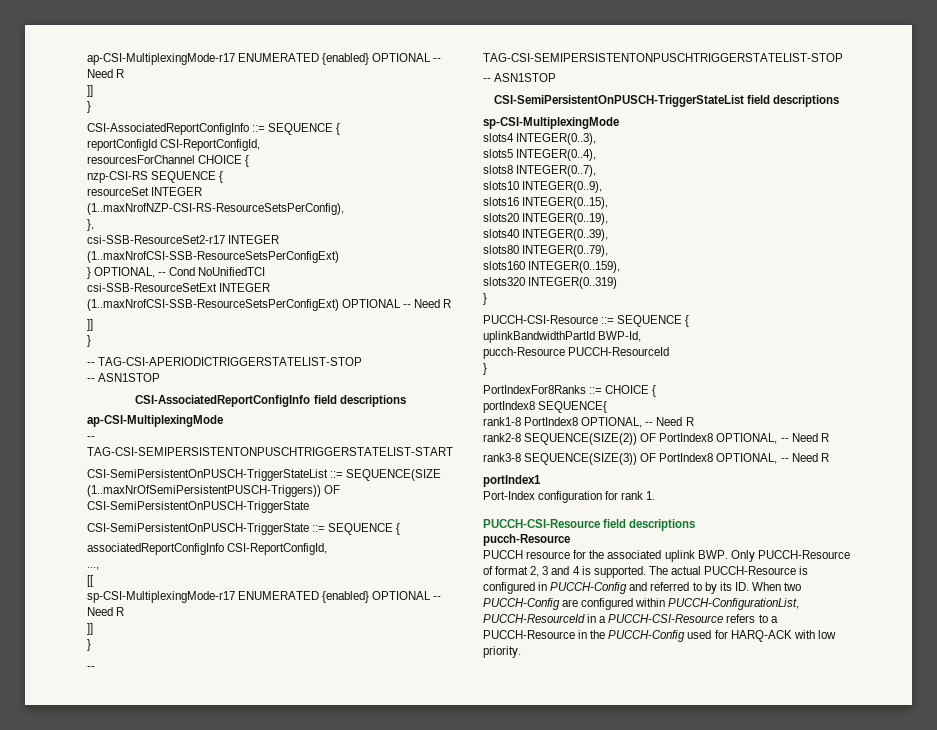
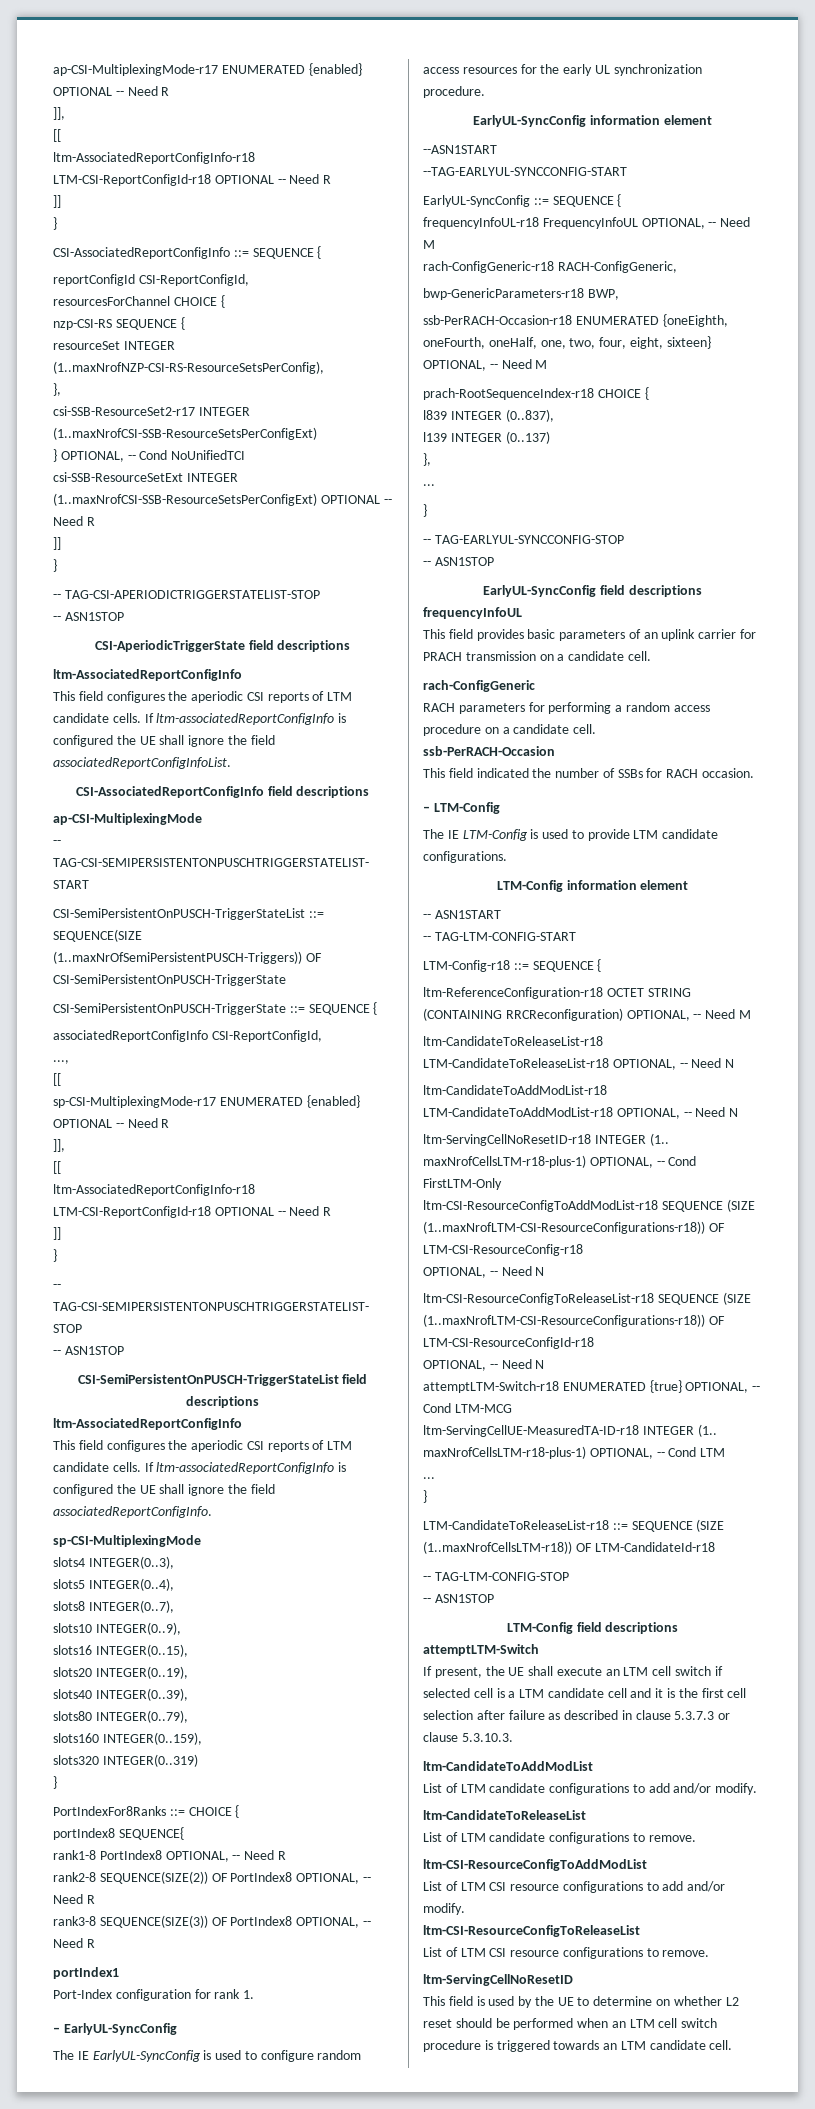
  ap-CSI-MultiplexingMode-r17 ENUMERATED {enabled} OPTIONAL -- Need R
+ ]],
+ [[
+ ltm-AssociatedReportConfigInfo-r18 LTM-CSI-ReportConfigId-r18 OPTIONAL -- Need R
+ CSI-AperiodicTriggerState field descriptions
+ ltm-AssociatedReportConfigInfo
+ This field configures the aperiodic CSI reports of LTM candidate cells. If ltm-associatedReportConfigInfo is configured the UE shall ignore the field associatedReportConfigInfoList.
  sp-CSI-MultiplexingMode-r17 ENUMERATED {enabled} OPTIONAL -- Need R
+ ]],
+ [[
+ ltm-AssociatedReportConfigInfo-r18 LTM-CSI-ReportConfigId-r18 OPTIONAL -- Need R
  CSI-SemiPersistentOnPUSCH-TriggerStateList field descriptions
+ ltm-AssociatedReportConfigInfo
+ This field configures the aperiodic CSI reports of LTM candidate cells. If ltm-associatedReportConfigInfo is configured the UE shall ignore the field associatedReportConfigInfo.
- PUCCH-CSI-Resource ::= SEQUENCE {
- uplinkBandwidthPartId BWP-Id,
- pucch-Resource PUCCH-ResourceId
- }
- PUCCH-CSI-Resource field descriptions
- pucch-Resource
- PUCCH resource for the associated uplink BWP. Only PUCCH-Resource of format 2, 3 and 4 is supported. The actual PUCCH-Resource is configured in PUCCH-Config and referred to by its ID. When two PUCCH-Config are configured within PUCCH-ConfigurationList, PUCCH-ResourceId in a PUCCH-CSI-Resource refers to a PUCCH-Resource in the PUCCH-Config used for HARQ-ACK with low priority.
+ – EarlyUL-SyncConfig
+ The IE EarlyUL-SyncConfig is used to configure random access resources for the early UL synchronization procedure.
+ EarlyUL-SyncConfig information element
+ --ASN1START
+ --TAG-EARLYUL-SYNCCONFIG-START
+ EarlyUL-SyncConfig ::= SEQUENCE {
+ frequencyInfoUL-r18 FrequencyInfoUL OPTIONAL, -- Need M
+ rach-ConfigGeneric-r18 RACH-ConfigGeneric,
+ bwp-GenericParameters-r18 BWP,
+ ssb-PerRACH-Occasion-r18 ENUMERATED {oneEighth, oneFourth, oneHalf, one, two, four, eight, sixteen} OPTIONAL, -- Need M
+ prach-RootSequenceIndex-r18 CHOICE {
+ l839 INTEGER (0..837),
+ l139 INTEGER (0..137)
+ },
+ ...
+ }
+ -- TAG-EARLYUL-SYNCCONFIG-STOP
+ -- ASN1STOP
+ EarlyUL-SyncConfig field descriptions
+ frequencyInfoUL
+ This field provides basic parameters of an uplink carrier for PRACH transmission on a candidate cell.
+ rach-ConfigGeneric
+ RACH parameters for performing a random access procedure on a candidate cell.
+ ssb-PerRACH-Occasion
+ This field indicated the number of SSBs for RACH occasion.
+ – LTM-Config
+ The IE LTM-Config is used to provide LTM candidate configurations.
+ LTM-Config information element
+ -- ASN1START
+ -- TAG-LTM-CONFIG-START
+ LTM-Config-r18 ::= SEQUENCE {
+ ltm-ReferenceConfiguration-r18 OCTET STRING (CONTAINING RRCReconfiguration) OPTIONAL, -- Need M
+ ltm-CandidateToReleaseList-r18 LTM-CandidateToReleaseList-r18 OPTIONAL, -- Need N
+ ltm-CandidateToAddModList-r18 LTM-CandidateToAddModList-r18 OPTIONAL, -- Need N
+ ltm-ServingCellNoResetID-r18 INTEGER (1.. maxNrofCellsLTM-r18-plus-1) OPTIONAL, -- Cond FirstLTM-Only
+ ltm-CSI-ResourceConfigToAddModList-r18 SEQUENCE (SIZE (1..maxNrofLTM-CSI-ResourceConfigurations-r18)) OF LTM-CSI-ResourceConfig-r18
+ OPTIONAL, -- Need N
+ ltm-CSI-ResourceConfigToReleaseList-r18 SEQUENCE (SIZE (1..maxNrofLTM-CSI-ResourceConfigurations-r18)) OF LTM-CSI-ResourceConfigId-r18
+ OPTIONAL, -- Need N
+ attemptLTM-Switch-r18 ENUMERATED {true} OPTIONAL, -- Cond LTM-MCG
+ ltm-ServingCellUE-MeasuredTA-ID-r18 INTEGER (1.. maxNrofCellsLTM-r18-plus-1) OPTIONAL, -- Cond LTM
+ ...
+ }
+ LTM-CandidateToReleaseList-r18 ::= SEQUENCE (SIZE (1..maxNrofCellsLTM-r18)) OF LTM-CandidateId-r18
+ -- TAG-LTM-CONFIG-STOP
+ -- ASN1STOP
+ LTM-Config field descriptions
+ attemptLTM-Switch
+ If present, the UE shall execute an LTM cell switch if selected cell is a LTM candidate cell and it is the first cell selection after failure as described in clause 5.3.7.3 or clause 5.3.10.3.
+ ltm-CandidateToAddModList
+ List of LTM candidate configurations to add and/or modify.
+ ltm-CandidateToReleaseList
+ List of LTM candidate configurations to remove.
+ ltm-CSI-ResourceConfigToAddModList
+ List of LTM CSI resource configurations to add and/or modify.
+ ltm-CSI-ResourceConfigToReleaseList
+ List of LTM CSI resource configurations to remove.
+ ltm-ServingCellNoResetID
+ This field is used by the UE to determine on whether L2 reset should be performed when an LTM cell switch procedure is triggered towards an LTM candidate cell.

